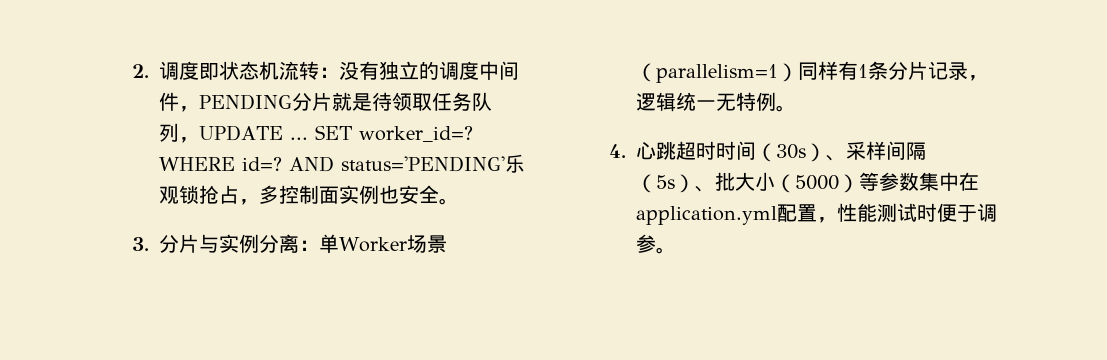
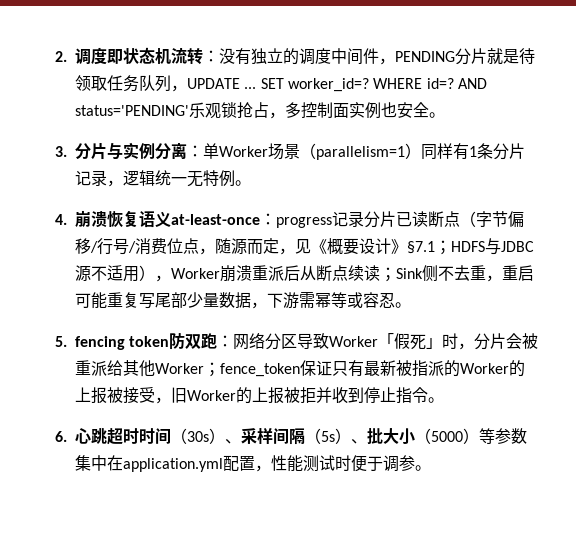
- 4.心跳超时时间（30s）、采样间隔（5s）、批大小（5000）等参数集中在application.yml配置，性能测试时便于调参。
+ 4.崩溃恢复语义at-least-once：progress记录分片已读断点（字节偏移/行号/消费位点，随源而定，见《概要设计》§7.1；HDFS与JDBC源不适用），Worker崩溃重派后从断点续读；Sink侧不去重，重启可能重复写尾部少量数据，下游需幂等或容忍。
+ 5. fencing token防双跑：网络分区导致Worker「假死」时，分片会被重派给其他Worker；fence_token保证只有最新被指派的Worker的上报被接受，旧Worker的上报被拒并收到停止指令。
+ 6.心跳超时时间（30s）、采样间隔（5s）、批大小（5000）等参数集中在application.yml配置，性能测试时便于调参。

